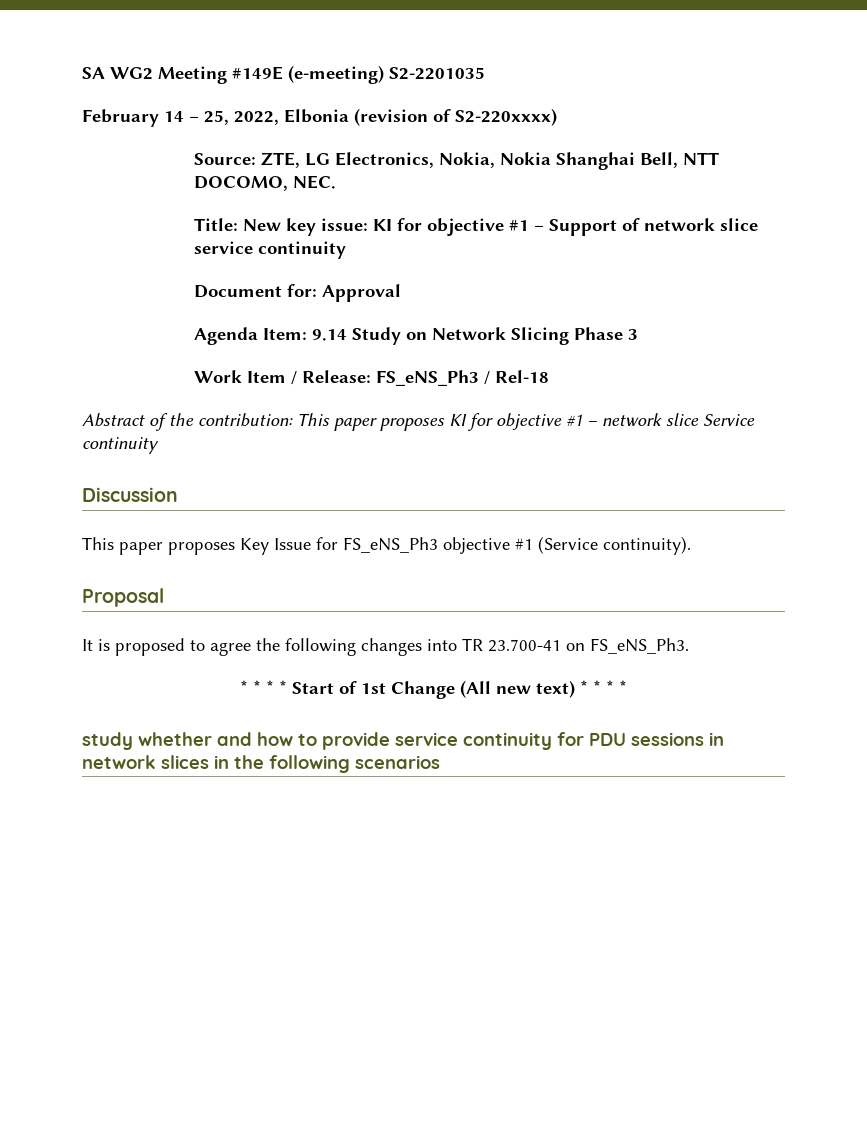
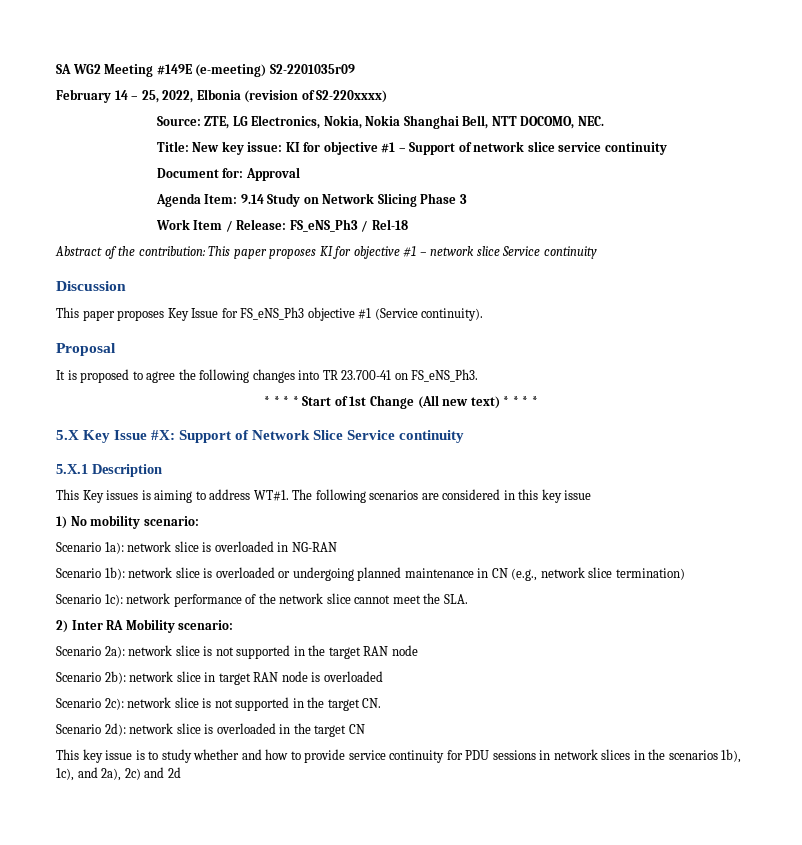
- SA WG2 Meeting #149E (e-meeting) S2-2201035
+ SA WG2 Meeting #149E (e-meeting) S2-2201035r09
- study whether and how to provide service continuity for PDU sessions in network slices in the following scenarios
+ 5.X Key Issue #X: Support of Network Slice Service continuity
+ 5.X.1 Description
+ This Key issues is aiming to address WT#1. The following scenarios are considered in this key issue
+ 1) No mobility scenario:
+ Scenario 1a): network slice is overloaded in NG-RAN
+ Scenario 1b): network slice is overloaded or undergoing planned maintenance in CN (e.g., network slice termination)
+ Scenario 1c): network performance of the network slice cannot meet the SLA.
+ 2) Inter RA Mobility scenario:
+ Scenario 2a): network slice is not supported in the target RAN node
+ Scenario 2b): network slice in target RAN node is overloaded
+ Scenario 2c): network slice is not supported in the target CN.
+ Scenario 2d): network slice is overloaded in the target CN
+ This key issue is to study whether and how to provide service continuity for PDU sessions in network slices in the scenarios 1b), 1c), and 2a), 2c) and 2d

